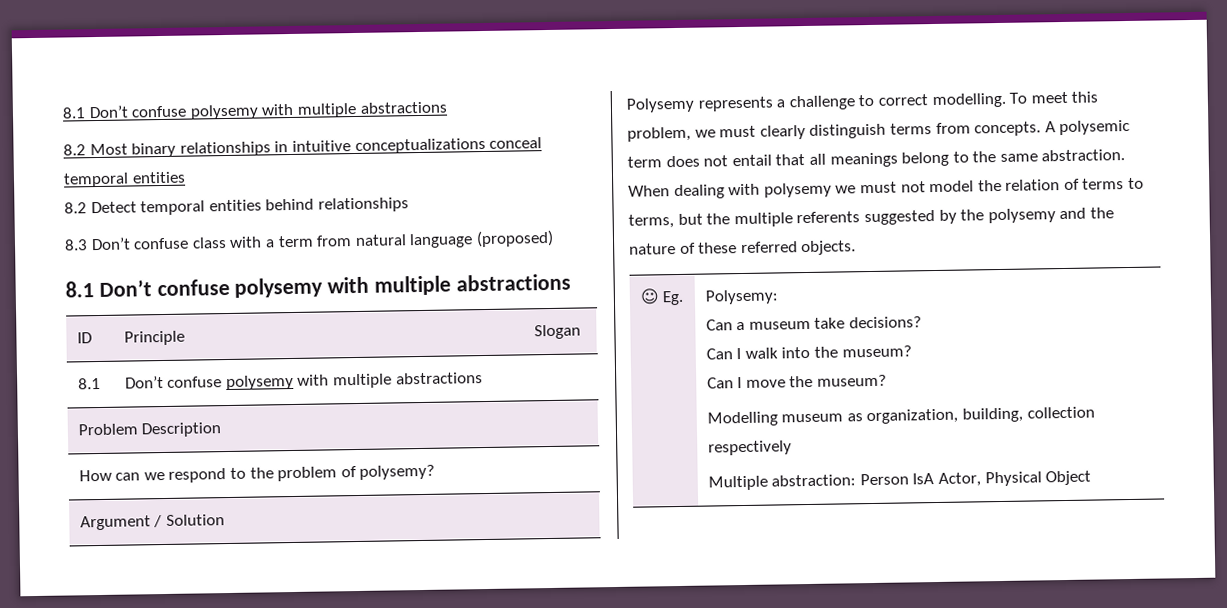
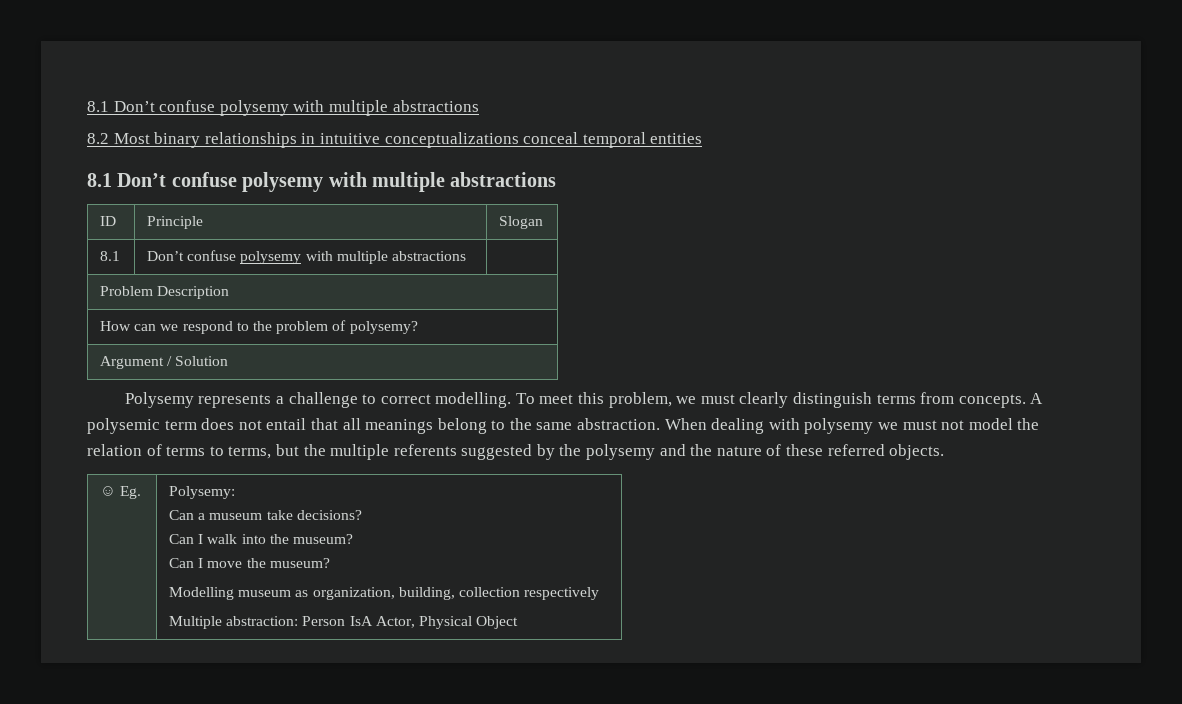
- 8.2 Detect temporal entities behind relationships
- 8.3 Don’t confuse class with a term from natural language (proposed)

